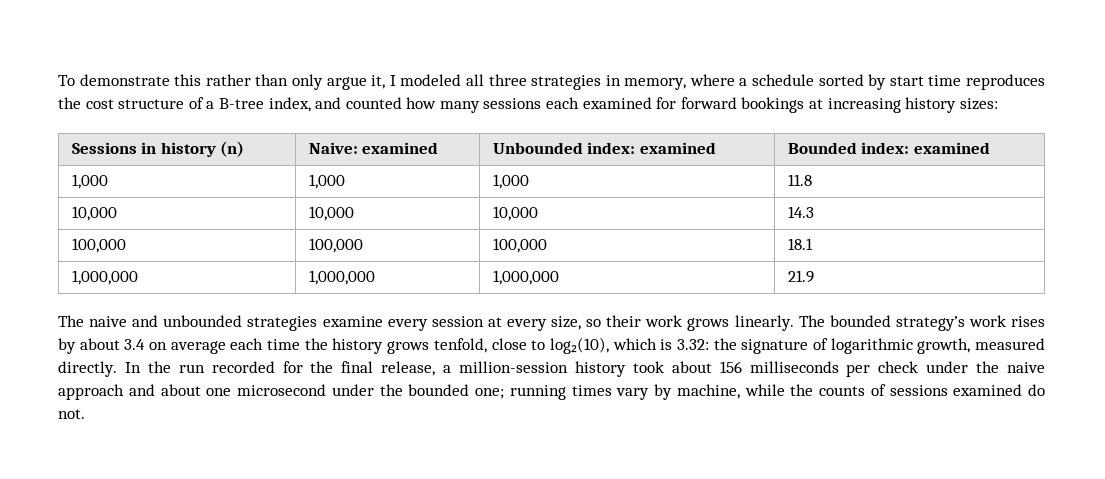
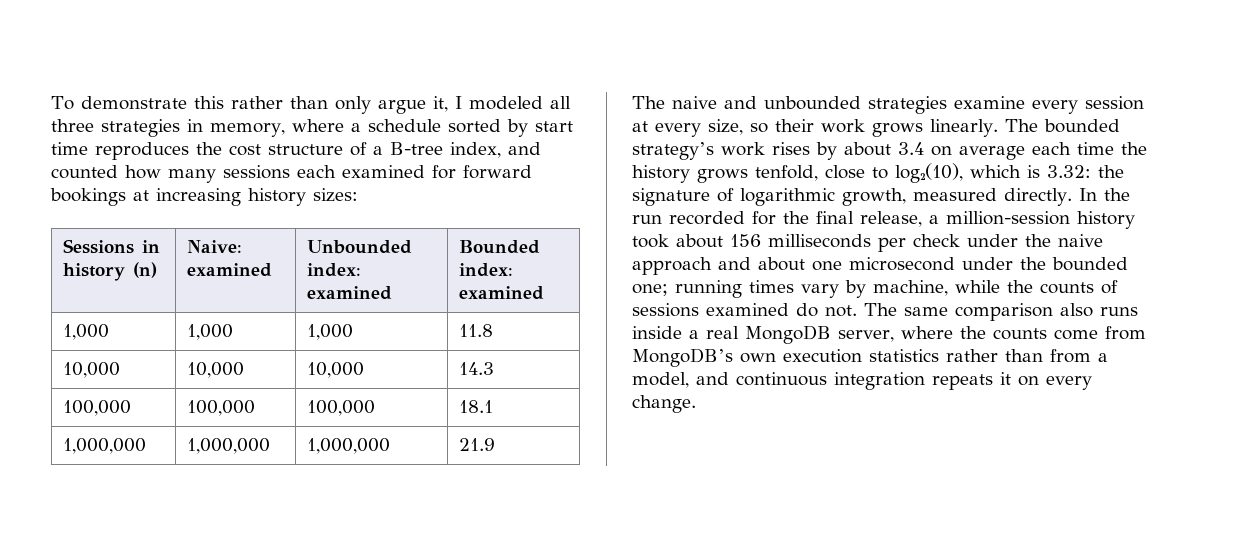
+ The same comparison also runs inside a real MongoDB server, where the counts come from MongoDB’s own execution statistics rather than from a model, and continuous integration repeats it on every change.

